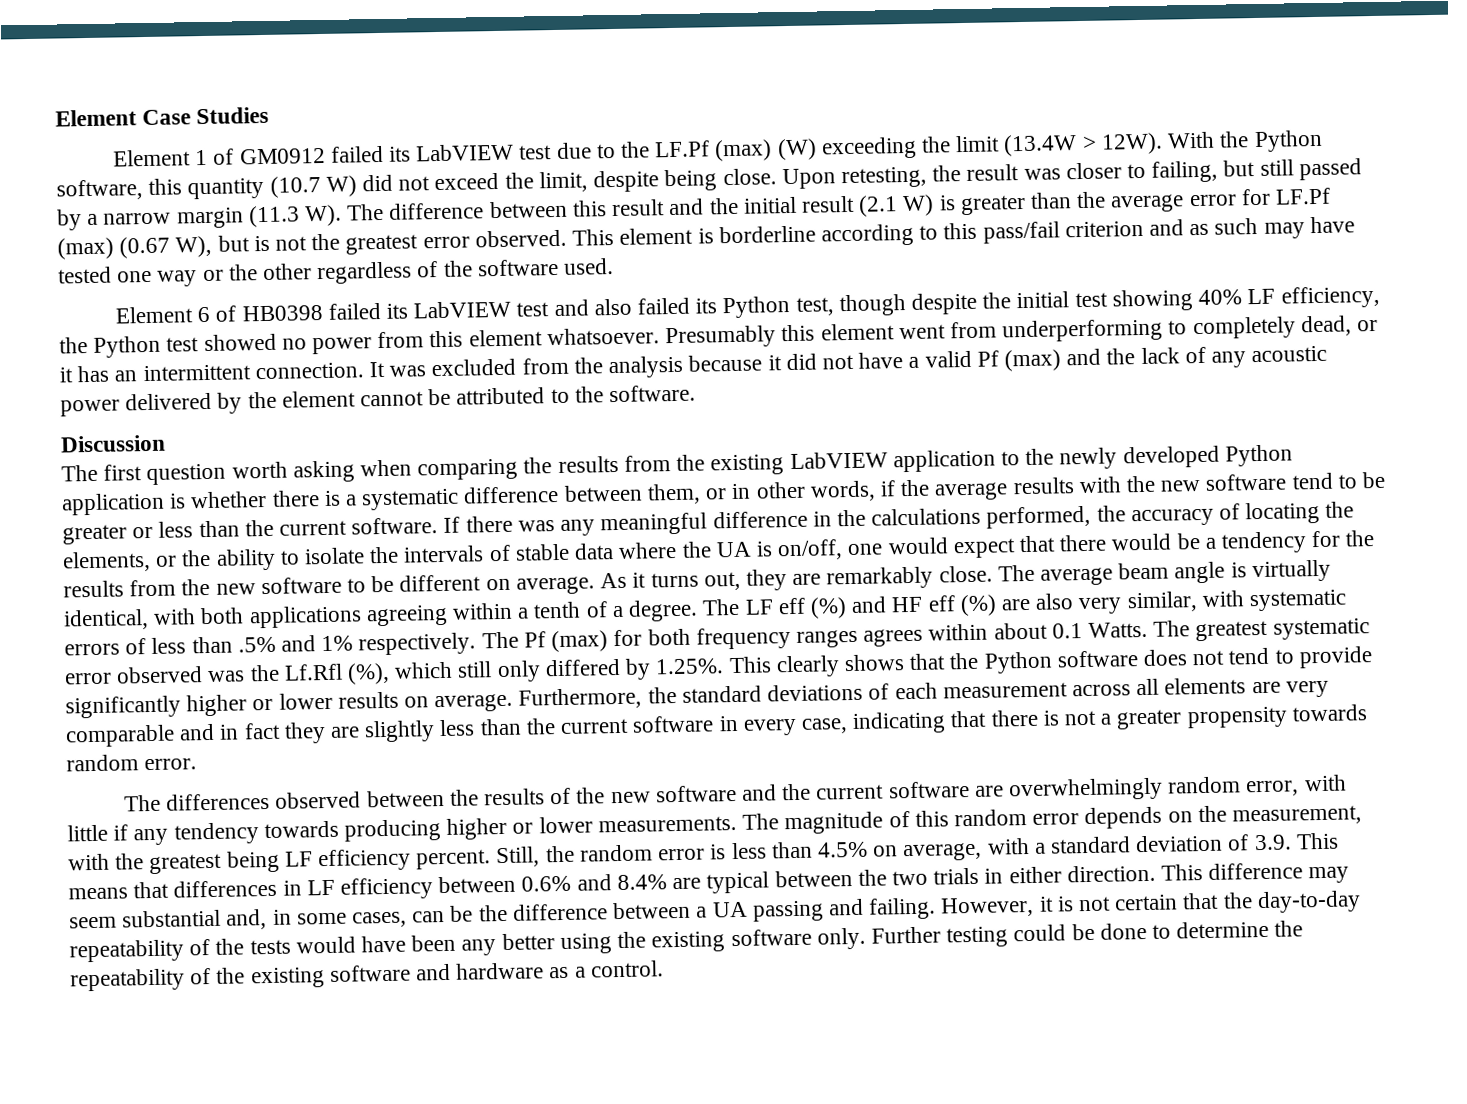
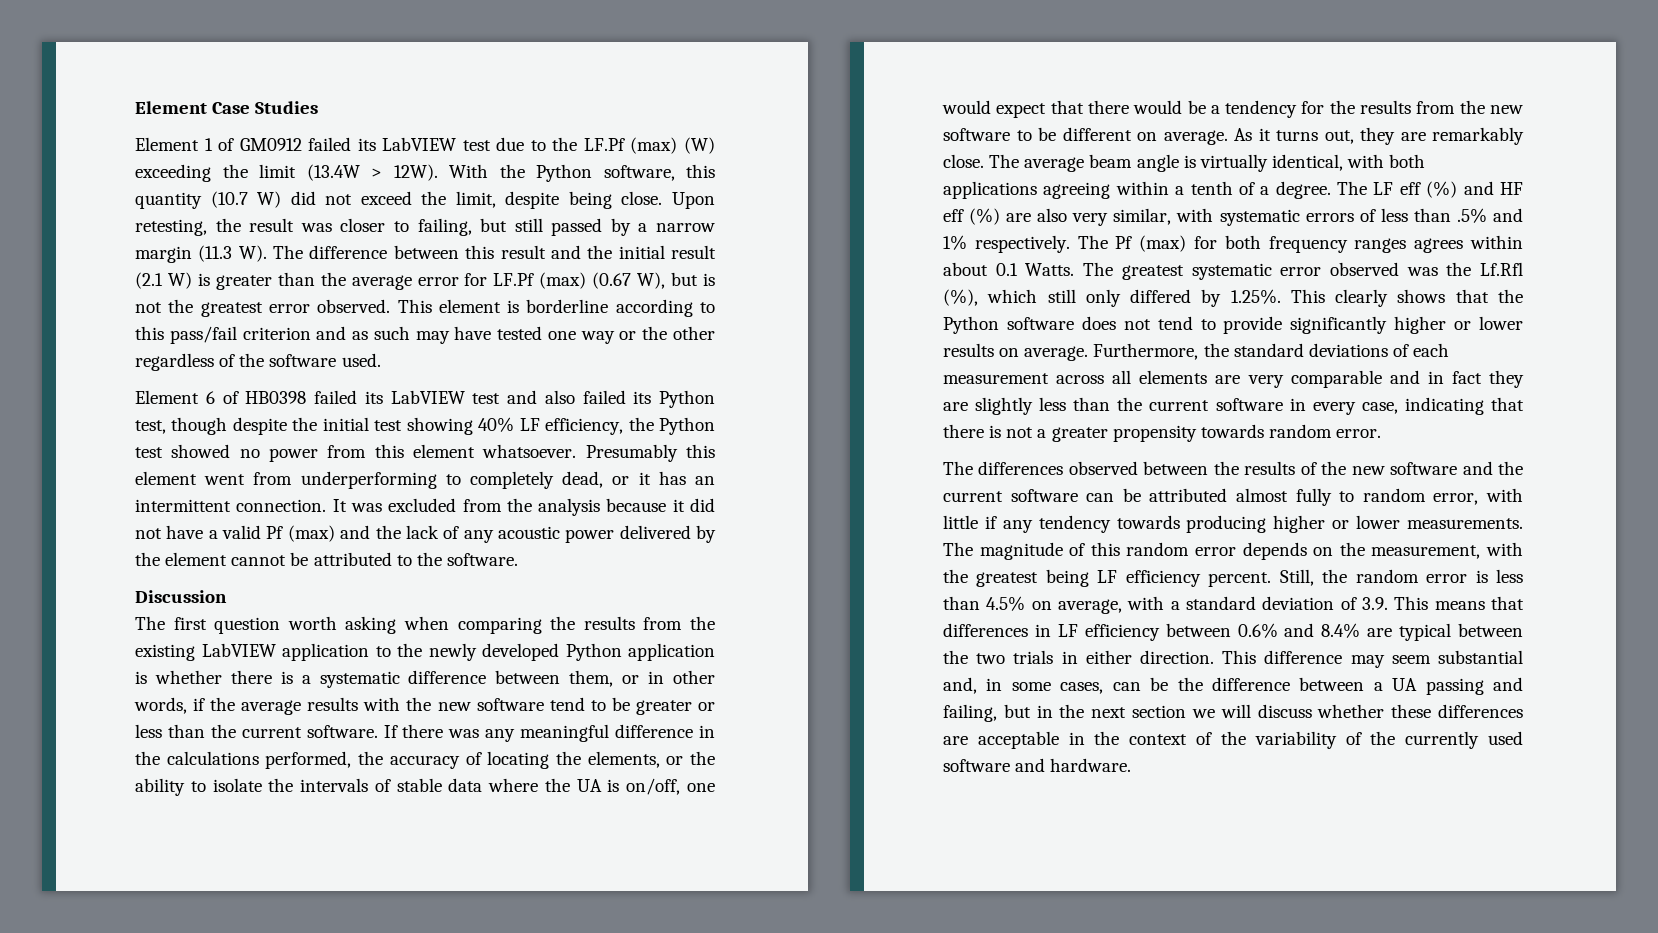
- The differences observed between the results of the new software and the current software are overwhelmingly random error, with little if any tendency towards producing higher or lower measurements.
+ The differences observed between the results of the new software and the current software can be attributed almost fully to random error, with little if any tendency towards producing higher or lower measurements.
- This difference may seem substantial and, in some cases, can be the difference between a UA passing and failing. However, it is not certain that the day-to-day repeatability of the tests would have been any better using the existing software only. Further testing could be done to determine the repeatability of the existing software and hardware as a control.
+ This difference may seem substantial and, in some cases, can be the difference between a UA passing and failing, but in the next section we will discuss whether these differences are acceptable in the context of the variability of the currently used software and hardware.

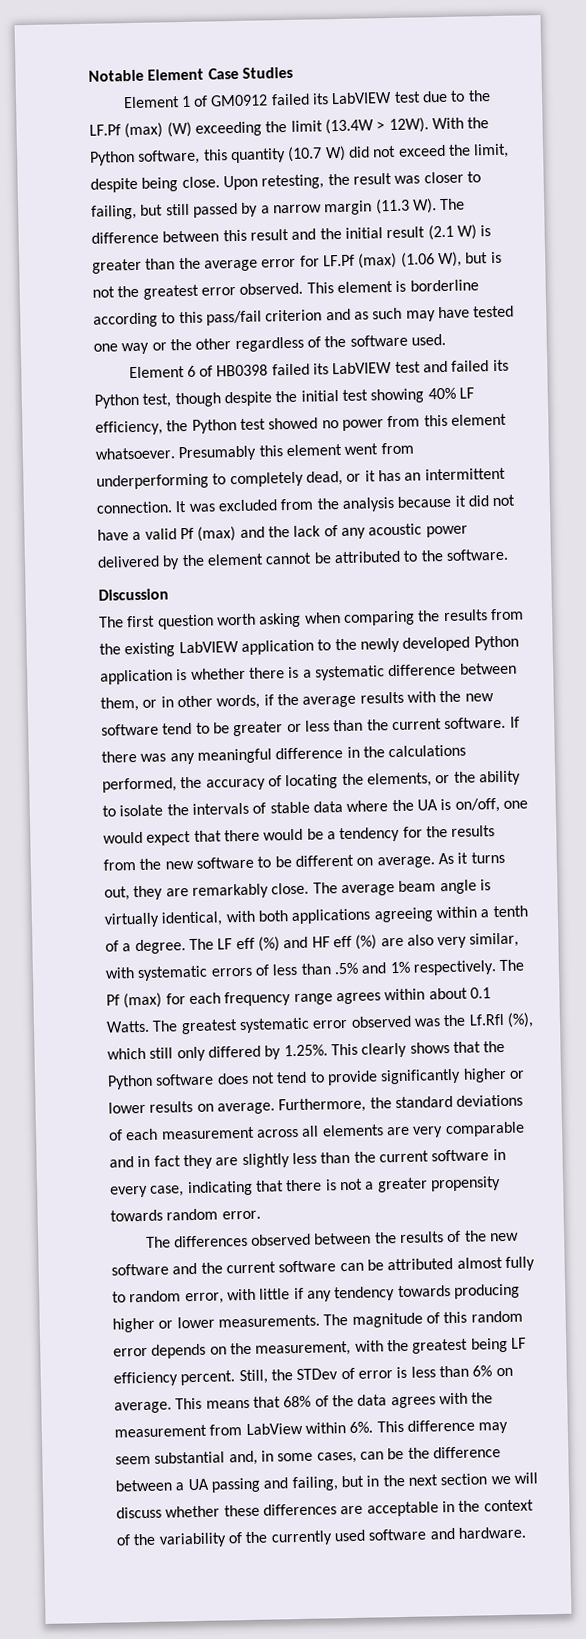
- Element Case Studies
+ Notable Element Case Studies
- Upon retesting, the result was closer to failing, but still passed by a narrow margin (11.3 W). The difference between this result and the initial result (2.1 W) is greater than the average error for LF.Pf (max) (0.67 W), but is not the greatest error observed.
+ Upon retesting, the result was closer to failing, but still passed by a narrow margin (11.3 W). The difference between this result and the initial result (2.1 W) is greater than the average error for LF.Pf (max) (1.06 W), but is not the greatest error observed.
- Element 6 of HB0398 failed its LabVIEW test and also failed its Python test, though despite the initial test showing 40% LF efficiency, the Python test showed no power from this element whatsoever.
+ Element 6 of HB0398 failed its LabVIEW test and failed its Python test, though despite the initial test showing 40% LF efficiency, the Python test showed no power from this element whatsoever.
- The Pf (max) for both frequency ranges agrees within about 0.1 Watts.
+ The Pf (max) for each frequency range agrees within about 0.1 Watts.
- Still, the random error is less than 4.5% on average, with a standard deviation of 3.9. This means that differences in LF efficiency between 0.6% and 8.4% are typical between the two trials in either direction.
+ Still, the STDev of error is less than 6% on average. This means that 68% of the data agrees with the measurement from LabView within 6%.

